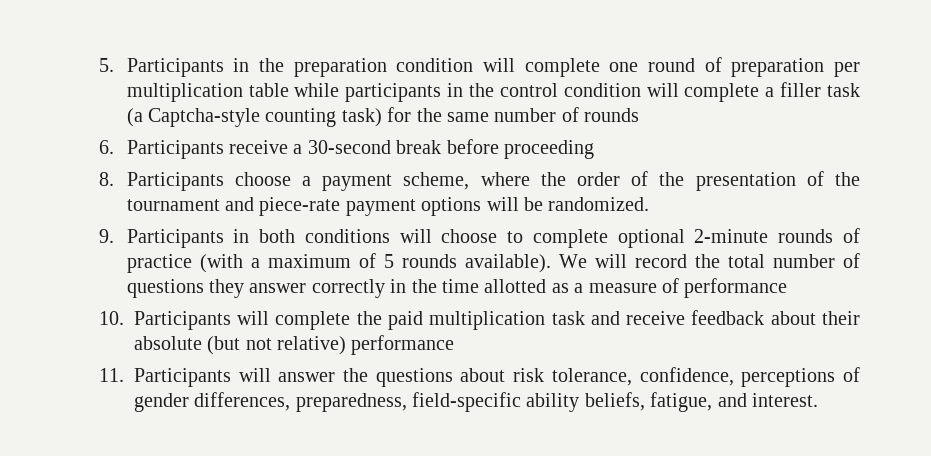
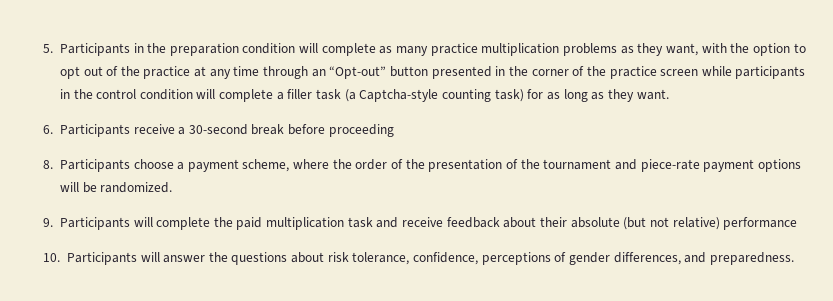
- 5. Participants in the preparation condition will complete one round of preparation per multiplication table while participants in the control condition will complete a filler task (a Captcha-style counting task) for the same number of rounds
+ 5. Participants in the preparation condition will complete as many practice multiplication problems as they want, with the option to opt out of the practice at any time through an “Opt-out” button presented in the corner of the practice screen while participants in the control condition will complete a filler task (a Captcha-style counting task) for as long as they want.
- 9. Participants in both conditions will choose to complete optional 2-minute rounds of practice (with a maximum of 5 rounds available). We will record the total number of questions they answer correctly in the time allotted as a measure of performance
- 10. Participants will complete the paid multiplication task and receive feedback about their absolute (but not relative) performance
+ 9. Participants will complete the paid multiplication task and receive feedback about their absolute (but not relative) performance
- 11. Participants will answer the questions about risk tolerance, confidence, perceptions of gender differences, preparedness, field-specific ability beliefs, fatigue, and interest.
+ 10. Participants will answer the questions about risk tolerance, confidence, perceptions of gender differences, and preparedness.

